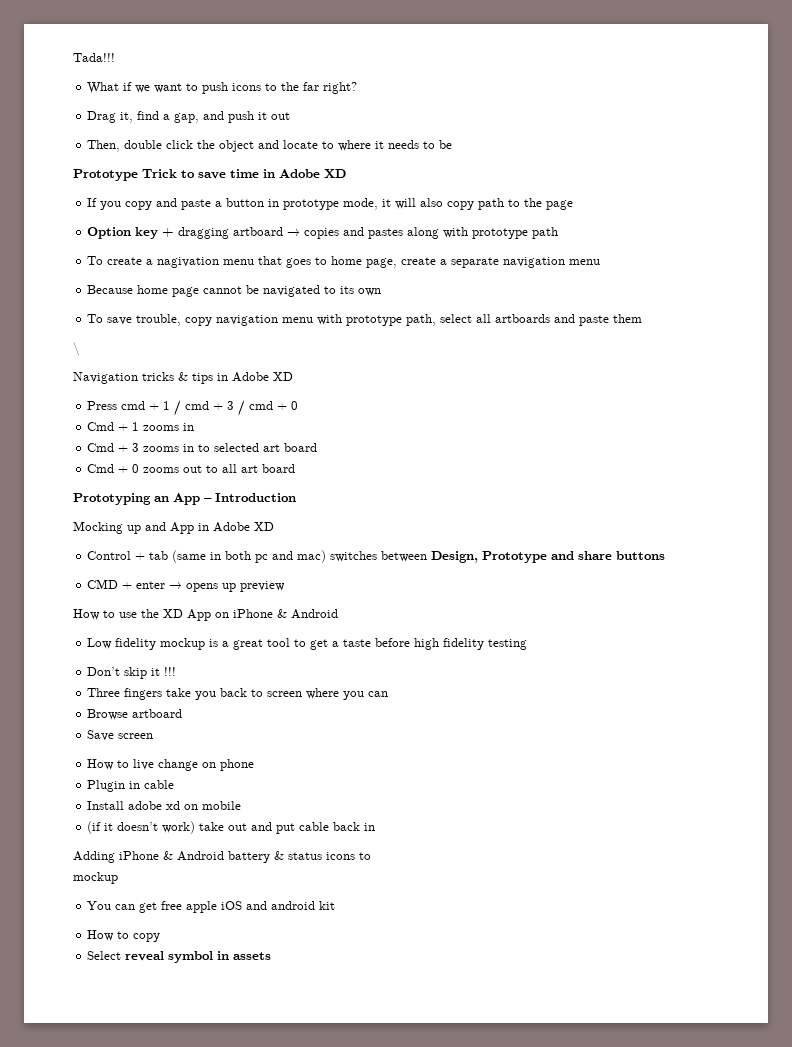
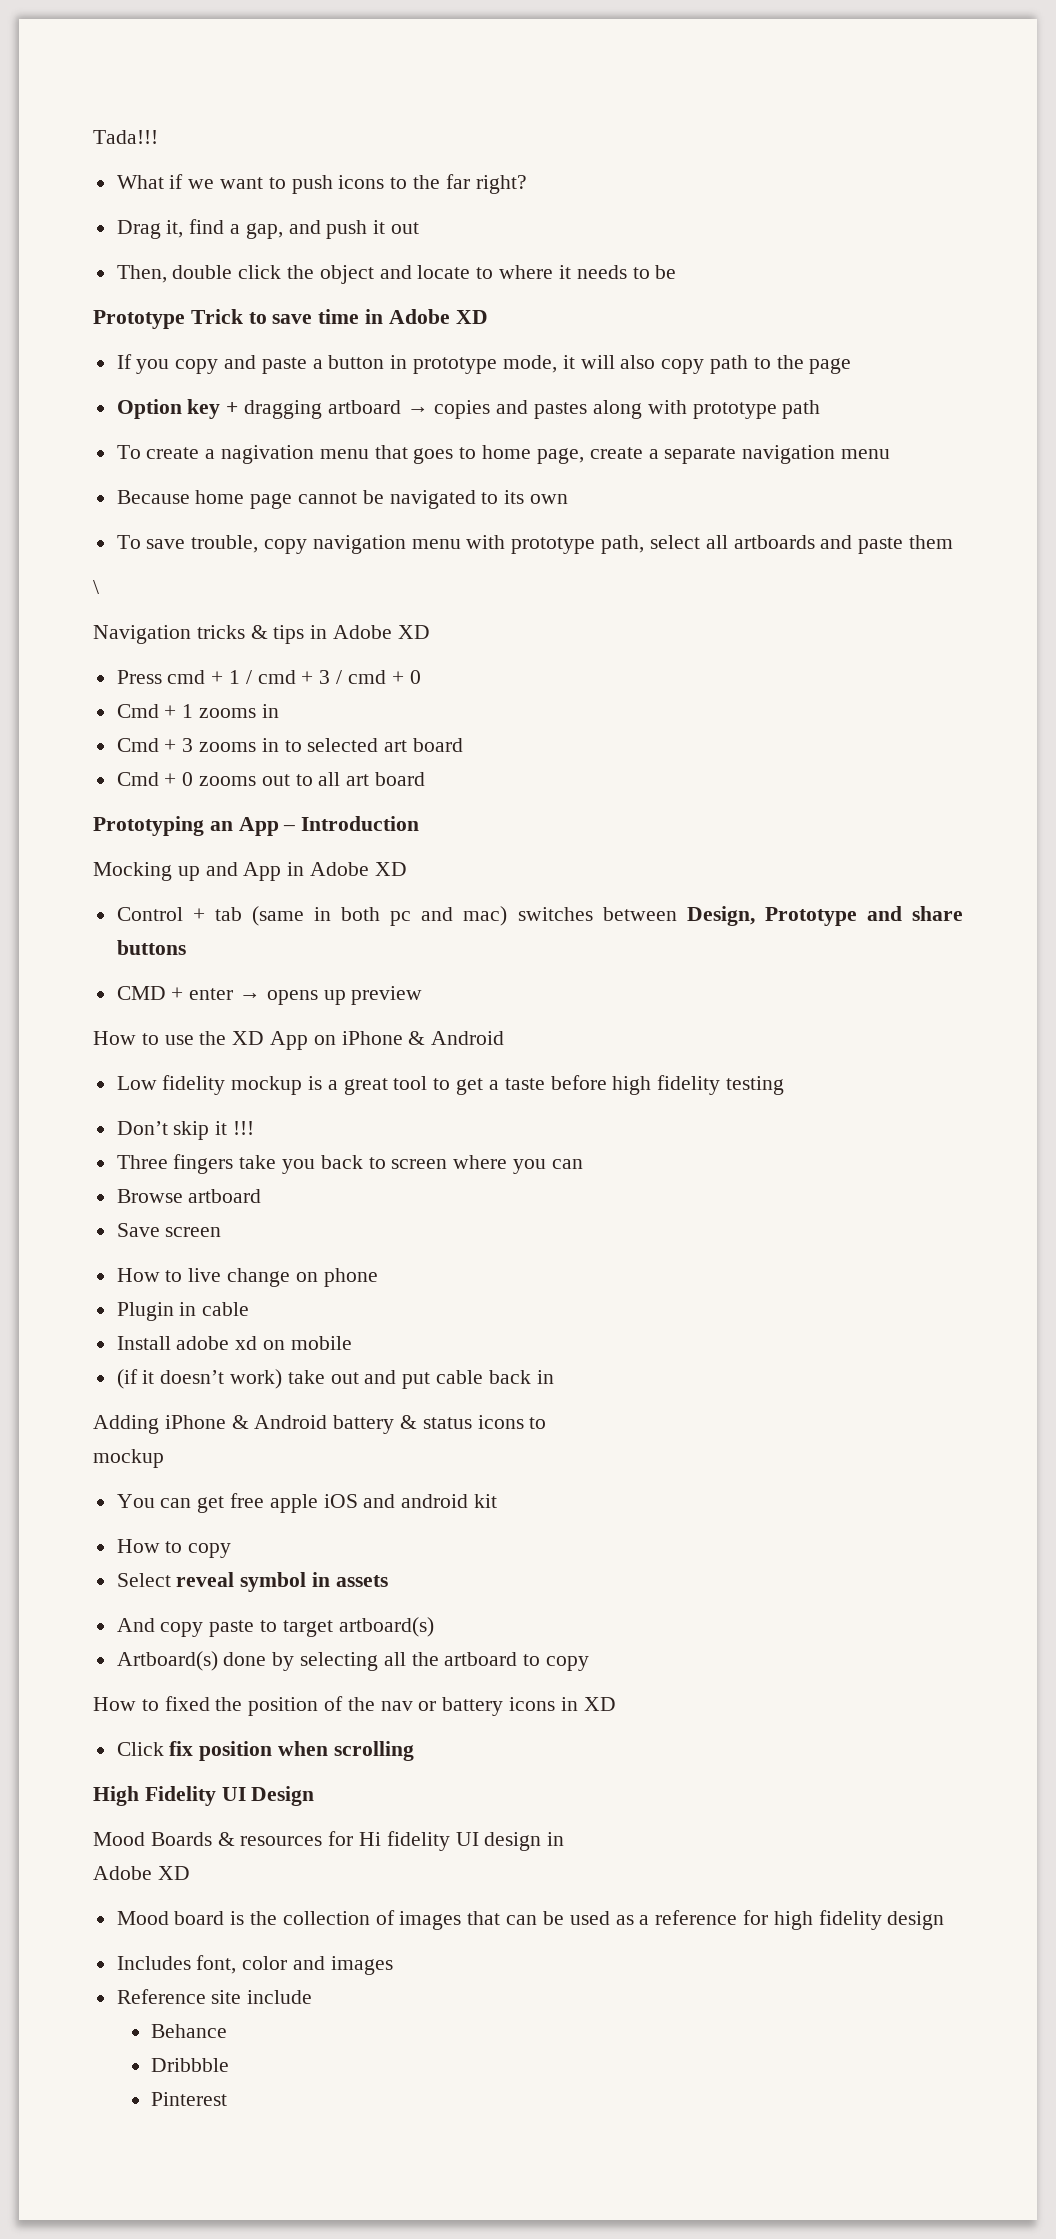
+ And copy paste to target artboard(s)
+ Artboard(s) done by selecting all the artboard to copy
+ How to fixed the position of the nav or battery icons in XD
+ Click fix position when scrolling
+ High Fidelity UI Design
+ Mood Boards & resources for Hi fidelity UI design in
+ Adobe XD
+ Mood board is the collection of images that can be used as a reference for high fidelity design
+ Includes font, color and images
+ Reference site include
+ Behance
+ Dribbble
+ Pinterest

